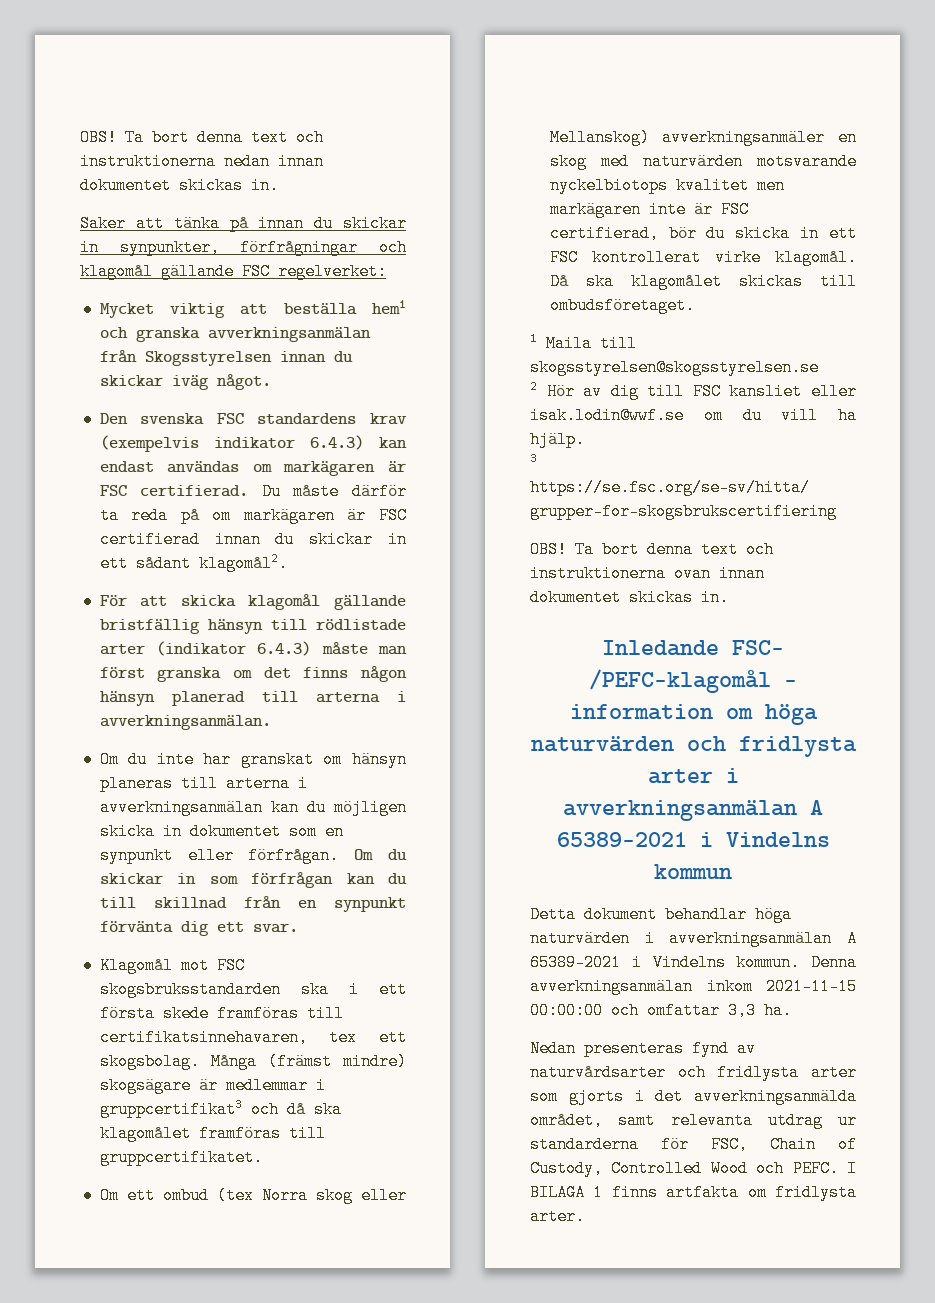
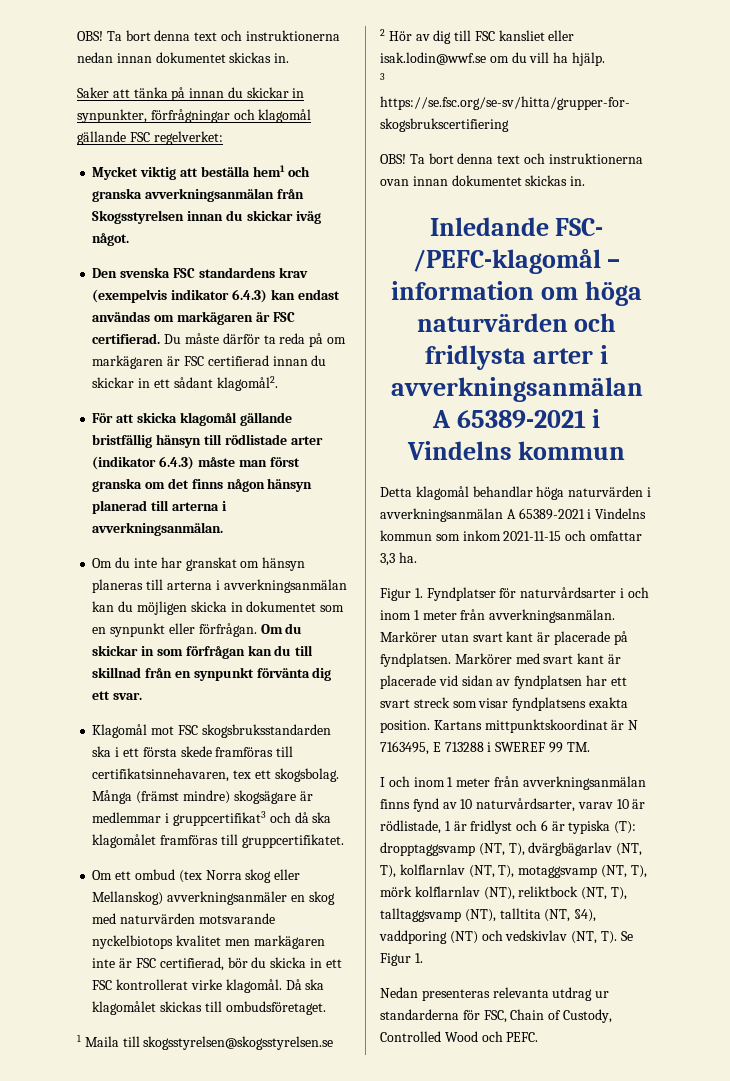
- Detta dokument behandlar höga naturvärden i avverkningsanmälan A 65389-2021 i Vindelns kommun. Denna avverkningsanmälan inkom 2021-11-15 00:00:00 och omfattar 3,3 ha.
+ Detta klagomål behandlar höga naturvärden i avverkningsanmälan A 65389-2021 i Vindelns kommun som inkom 2021-11-15 och omfattar 3,3 ha.
- Nedan presenteras fynd av naturvårdsarter och fridlysta arter som gjorts i det avverkningsanmälda området, samt relevanta utdrag ur standarderna för FSC, Chain of Custody, Controlled Wood och PEFC. I BILAGA 1 finns artfakta om fridlysta arter.
+ Figur 1. Fyndplatser för naturvårdsarter i och inom 1 meter från avverkningsanmälan. Markörer utan svart kant är placerade på fyndplatsen. Markörer med svart kant är placerade vid sidan av fyndplatsen har ett svart streck som visar fyndplatsens exakta position. Kartans mittpunktskoordinat är N 7163495, E 713288 i SWEREF 99 TM.
+ I och inom 1 meter från avverkningsanmälan finns fynd av 10 naturvårdsarter, varav 10 är rödlistade, 1 är fridlyst och 6 är typiska (T): dropptaggsvamp (NT, T), dvärgbägarlav (NT, T), kolflarnlav (NT, T), motaggsvamp (NT, T), mörk kolflarnlav (NT), reliktbock (NT, T), talltaggsvamp (NT), talltita (NT, §4), vaddporing (NT) och vedskivlav (NT, T). Se Figur 1.
+ Nedan presenteras relevanta utdrag ur standarderna för FSC, Chain of Custody, Controlled Wood och PEFC.

